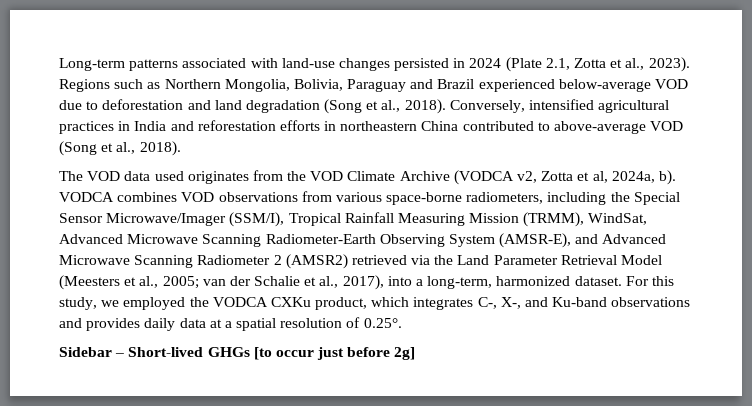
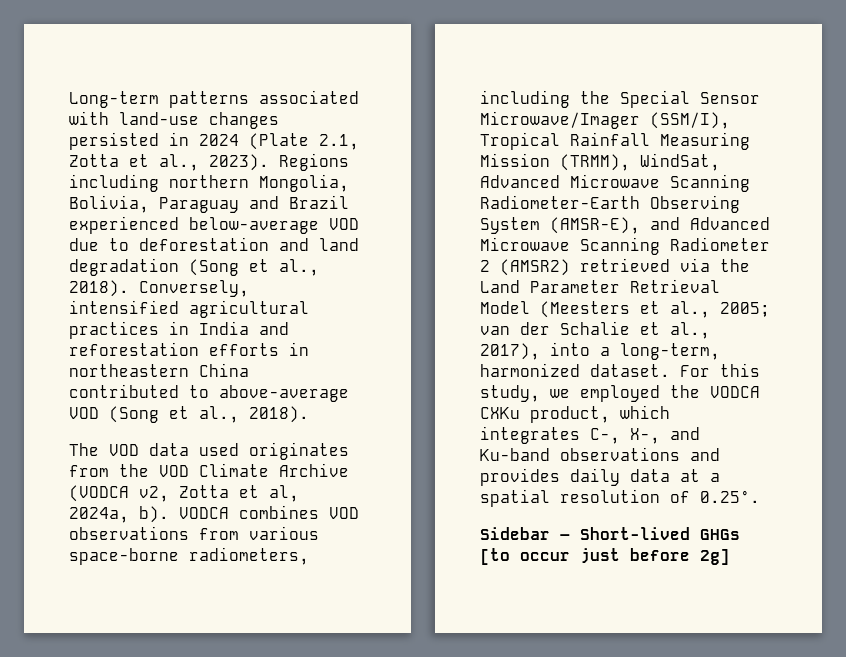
- Regions such as Northern Mongolia, Bolivia, Paraguay and Brazil experienced below-average VOD due to deforestation and land degradation (Song et al., 2018).
+ Regions including northern Mongolia, Bolivia, Paraguay and Brazil experienced below-average VOD due to deforestation and land degradation (Song et al., 2018).

